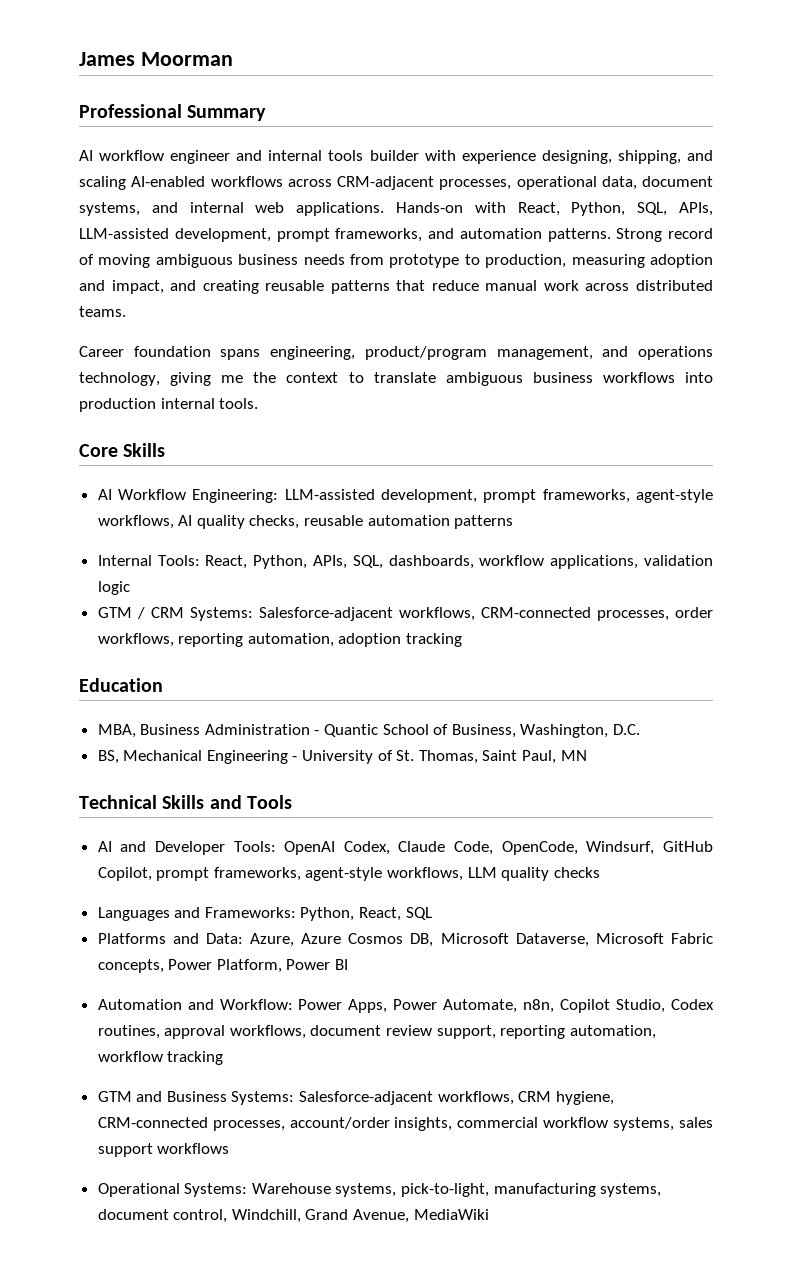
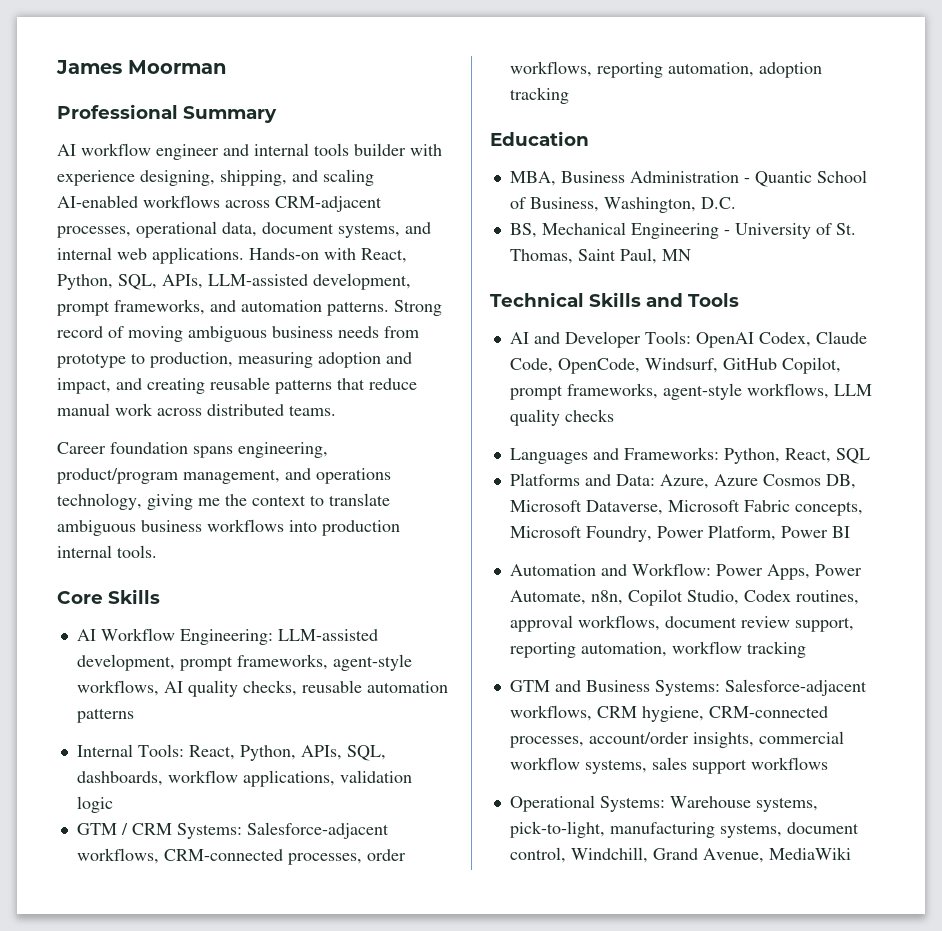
- Platforms and Data: Azure, Azure Cosmos DB, Microsoft Dataverse, Microsoft Fabric concepts, Power Platform, Power BI
+ Platforms and Data: Azure, Azure Cosmos DB, Microsoft Dataverse, Microsoft Fabric concepts, Microsoft Foundry, Power Platform, Power BI

